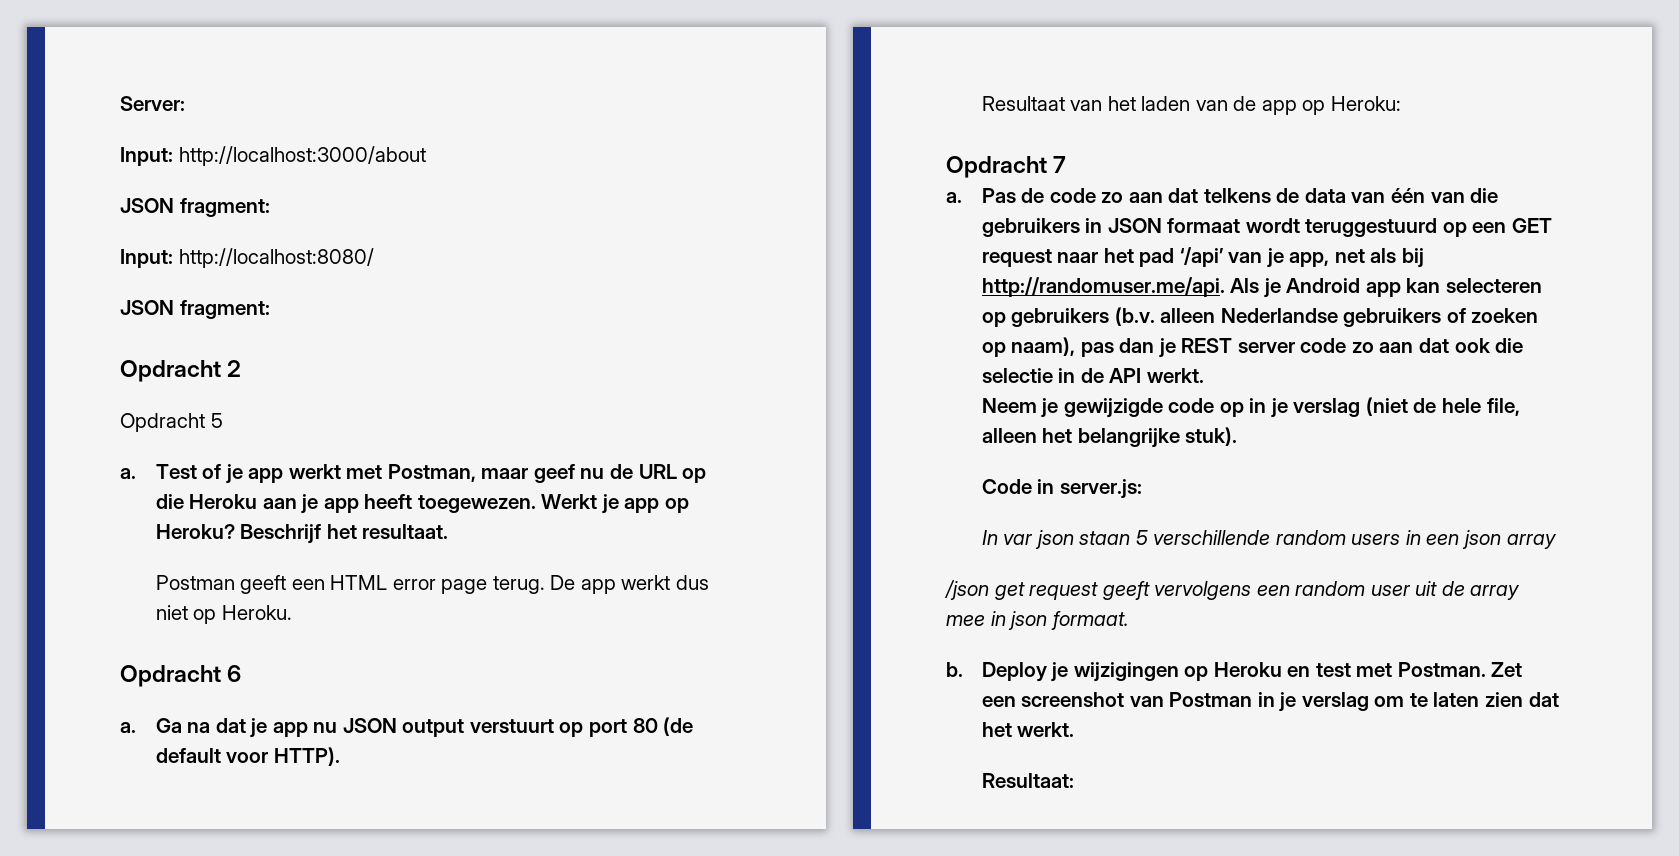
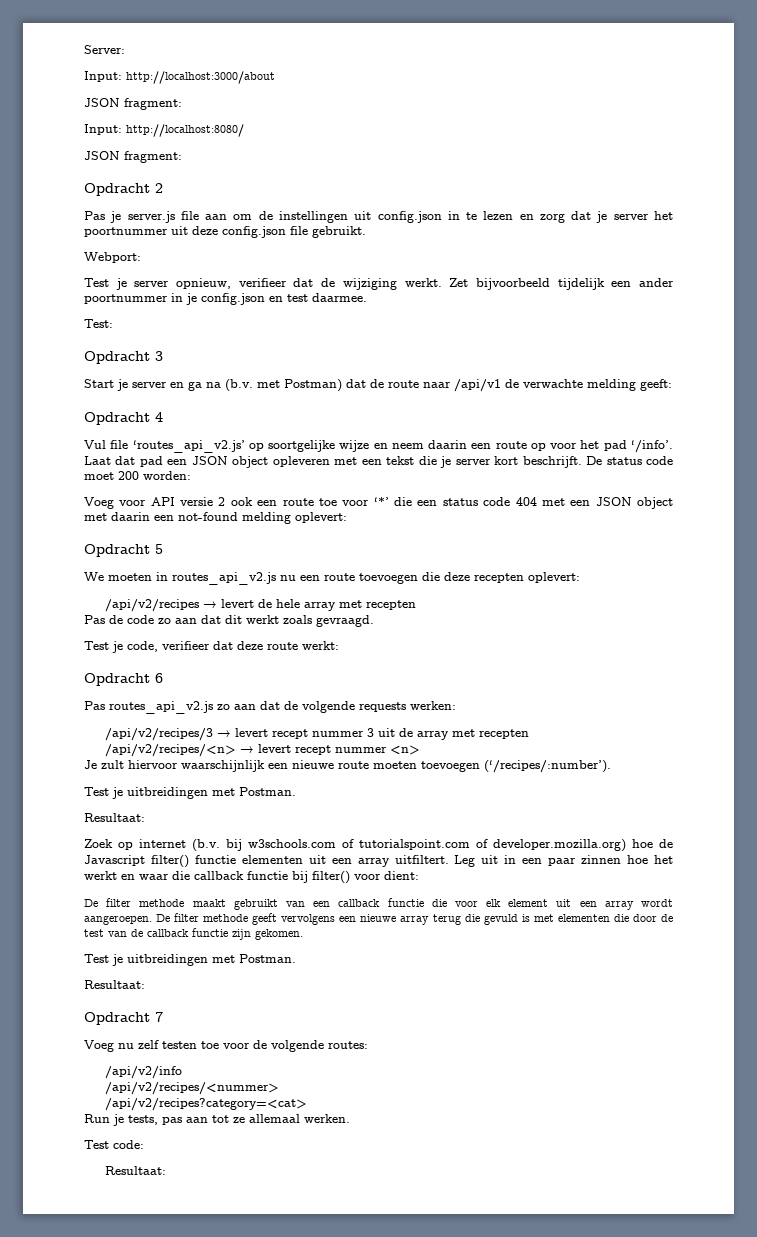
+ Pas je server.js file aan om de instellingen uit config.json in te lezen en zorg dat je server het poortnummer uit deze config.json file gebruikt.
+ Webport:
+ Test je server opnieuw, verifieer dat de wijziging werkt. Zet bijvoorbeeld tijdelijk een ander poortnummer in je config.json en test daarmee.
+ Test:
+ Opdracht 3
+ Start je server en ga na (b.v. met Postman) dat de route naar /api/v1 de verwachte melding geeft:
+ Opdracht 4
+ Vul file ‘routes_api_v2.js’ op soortgelijke wijze en neem daarin een route op voor het pad ‘/info’. Laat dat pad een JSON object opleveren met een tekst die je server kort beschrijft. De status code moet 200 worden:
+ Voeg voor API versie 2 ook een route toe voor ‘*’ die een status code 404 met een JSON object met daarin een not-found melding oplevert:
  Opdracht 5
- a. Test of je app werkt met Postman, maar geef nu de URL op die Heroku aan je app heeft toegewezen. Werkt je app op Heroku? Beschrijf het resultaat.
- Postman geeft een HTML error page terug. De app werkt dus niet op Heroku.
+ We moeten in routes_api_v2.js nu een route toevoegen die deze recepten oplevert:
+ /api/v2/recipes → levert de hele array met recepten
+ Pas de code zo aan dat dit werkt zoals gevraagd.
+ Test je code, verifieer dat deze route werkt:
  Opdracht 6
- a. Ga na dat je app nu JSON output verstuurt op port 80 (de default voor HTTP).
- Resultaat van het laden van de app op Heroku:
+ Pas routes_api_v2.js zo aan dat de volgende requests werken:
+ /api/v2/recipes/3 → levert recept nummer 3 uit de array met recepten
+ /api/v2/recipes/<n> → levert recept nummer <n>
+ Je zult hiervoor waarschijnlijk een nieuwe route moeten toevoegen (‘/recipes/:number’).
+ Test je uitbreidingen met Postman.
+ Resultaat:
+ Zoek op internet (b.v. bij w3schools.com of tutorialspoint.com of developer.mozilla.org) hoe de Javascript filter() functie elementen uit een array uitfiltert. Leg uit in een paar zinnen hoe het werkt en waar die callback functie bij filter() voor dient:
+ De filter methode maakt gebruikt van een callback functie die voor elk element uit een array wordt aangeroepen. De filter methode geeft vervolgens een nieuwe array terug die gevuld is met elementen die door de test van de callback functie zijn gekomen.
+ Test je uitbreidingen met Postman.
+ Resultaat:
  Opdracht 7
- a. Pas de code zo aan dat telkens de data van één van die gebruikers in JSON formaat wordt teruggestuurd op een GET request naar het pad ‘/api’ van je app, net als bij http://randomuser.me/api. Als je Android app kan selecteren op gebruikers (b.v. alleen Nederlandse gebruikers of zoeken op naam), pas dan je REST server code zo aan dat ook die selectie in de API werkt.
- Neem je gewijzigde code op in je verslag (niet de hele file, alleen het belangrijke stuk).
- Code in server.js:
- In var json staan 5 verschillende random users in een json array
- /json get request geeft vervolgens een random user uit de array mee in json formaat.
- b. Deploy je wijzigingen op Heroku en test met Postman. Zet een screenshot van Postman in je verslag om te laten zien dat het werkt.
+ Voeg nu zelf testen toe voor de volgende routes:
+ /api/v2/info
+ /api/v2/recipes/<nummer>
+ /api/v2/recipes?category=<cat>
+ Run je tests, pas aan tot ze allemaal werken.
+ Test code:

